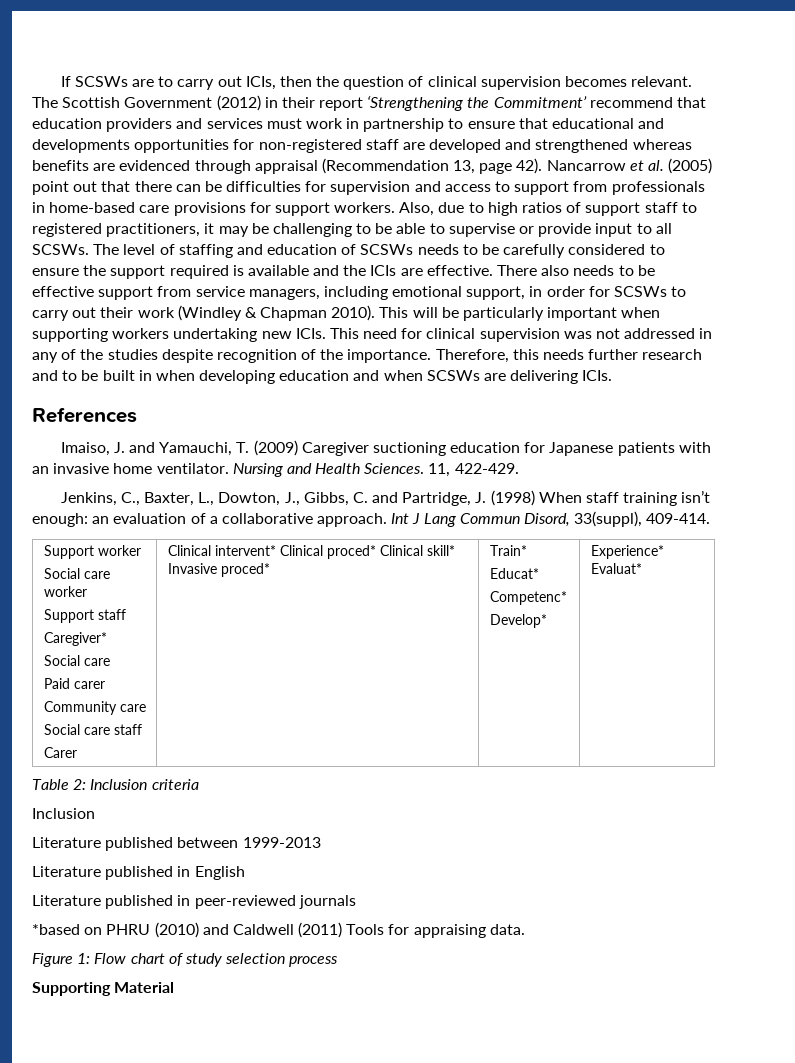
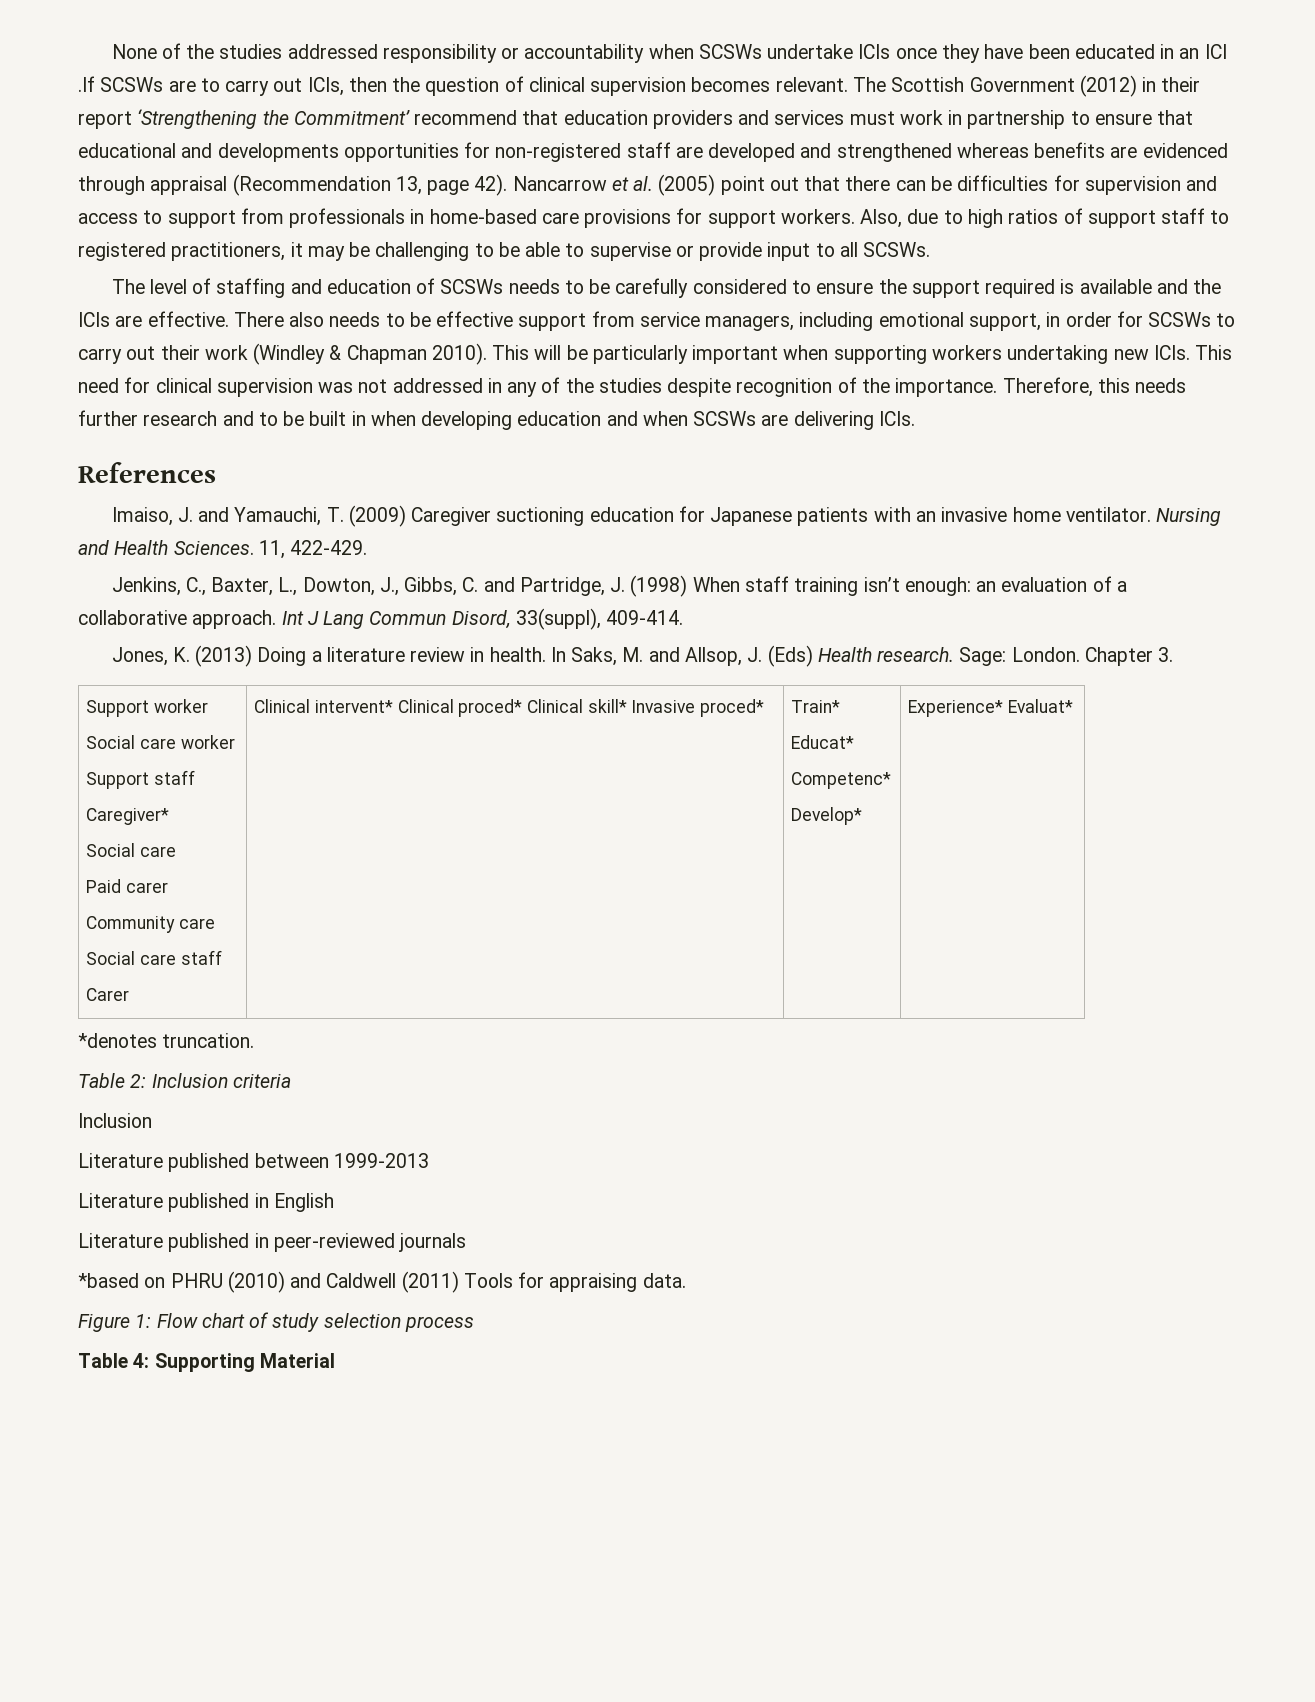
- If SCSWs are to carry out ICIs, then the question of clinical supervision becomes relevant.
+ None of the studies addressed responsibility or accountability when SCSWs undertake ICIs once they have been educated in an ICI .If SCSWs are to carry out ICIs, then the question of clinical supervision becomes relevant.
- Also, due to high ratios of support staff to registered practitioners, it may be challenging to be able to supervise or provide input to all SCSWs. The level of staffing and education of SCSWs needs to be carefully considered to ensure the support required is available and the ICIs are effective.
+ Also, due to high ratios of support staff to registered practitioners, it may be challenging to be able to supervise or provide input to all SCSWs.
+ The level of staffing and education of SCSWs needs to be carefully considered to ensure the support required is available and the ICIs are effective.
+ Jones, K. (2013) Doing a literature review in health. In Saks, M. and Allsop, J. (Eds) Health research. Sage: London. Chapter 3.
+ *denotes truncation.
- Supporting Material
+ Table 4: Supporting Material

